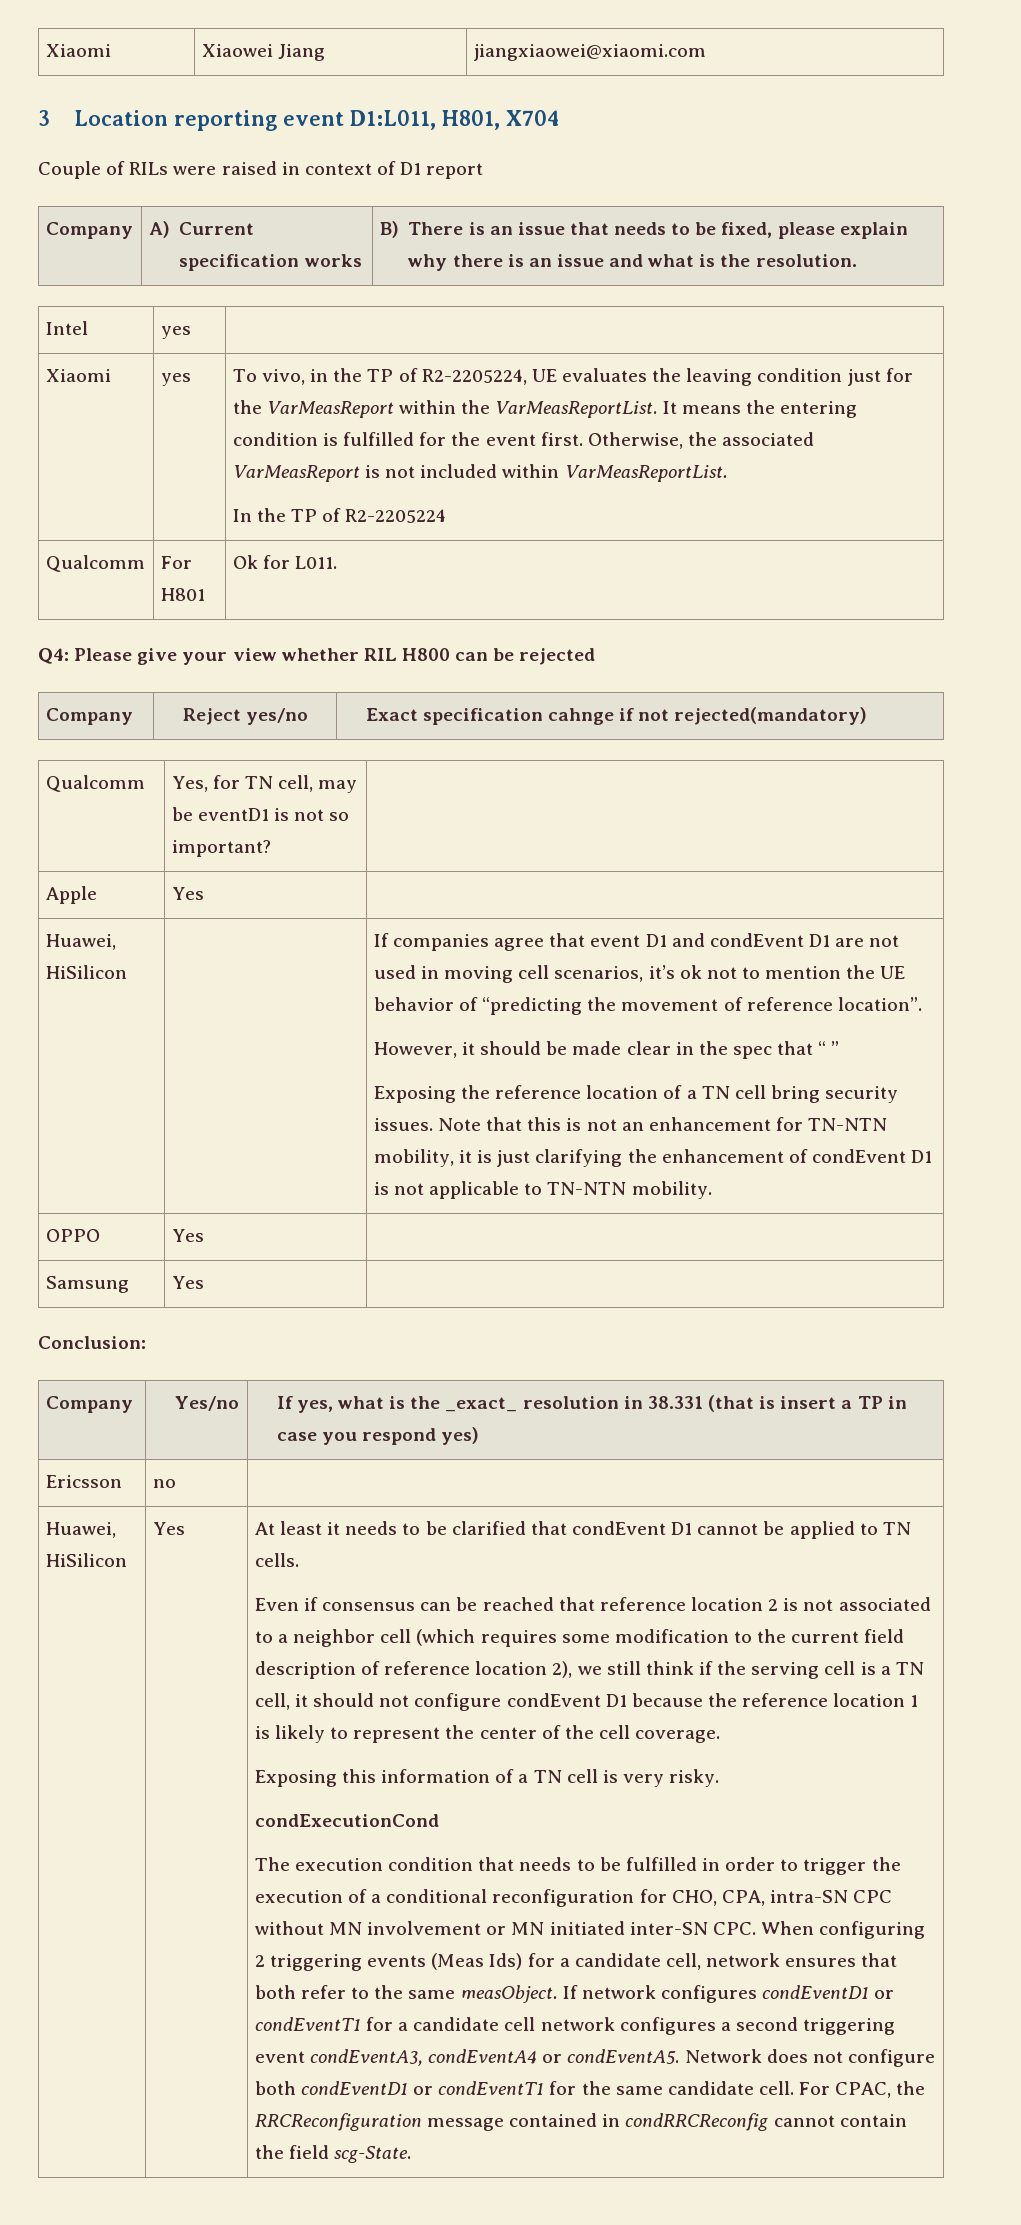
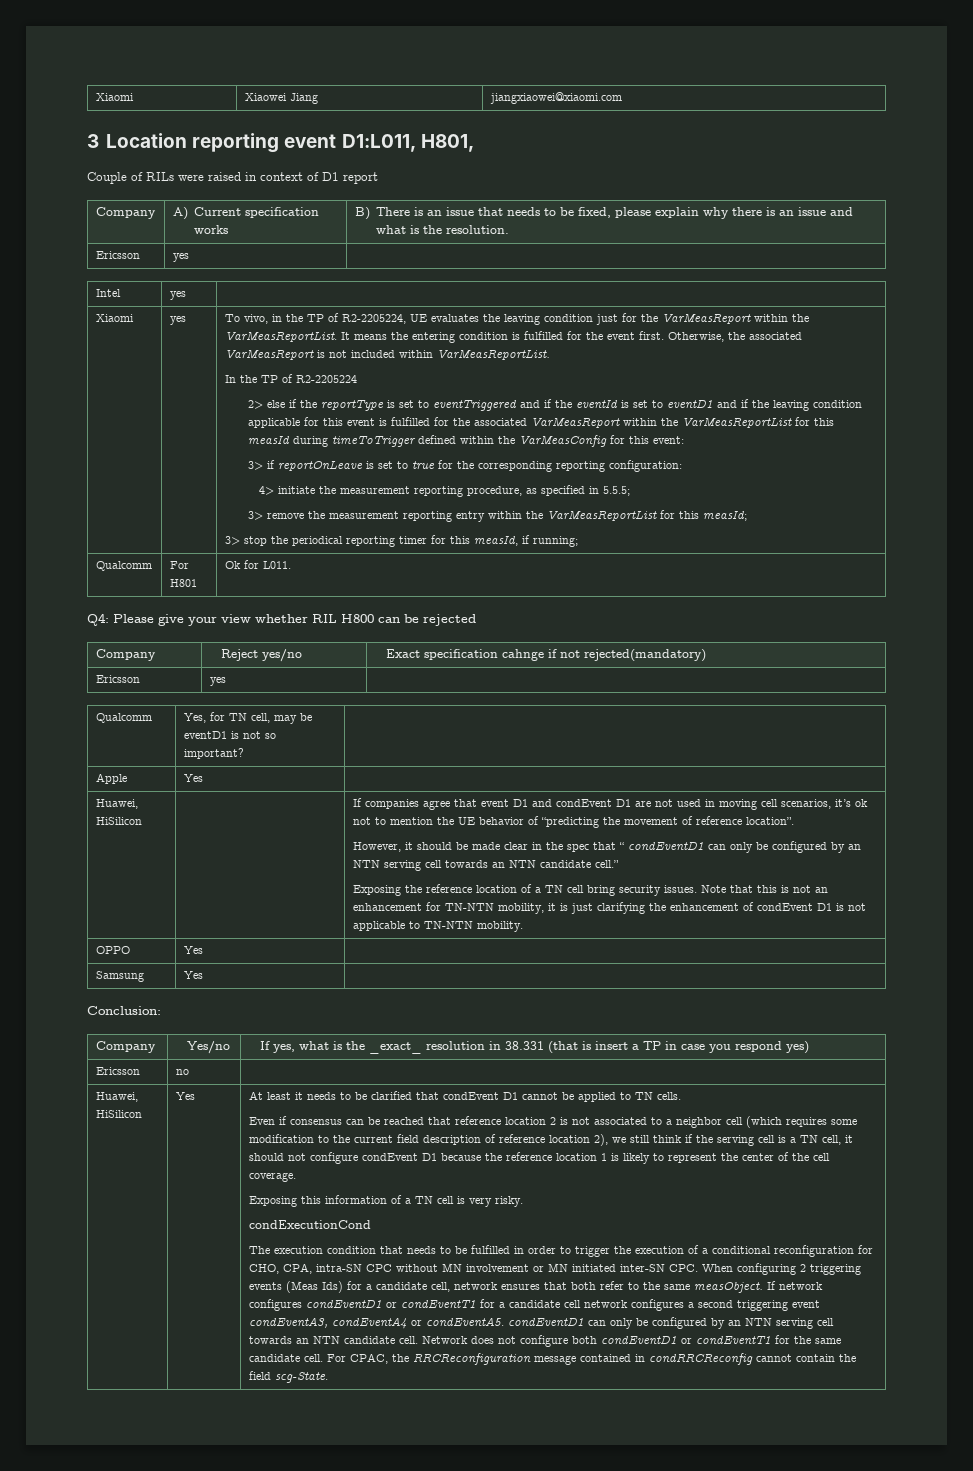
- 3 Location reporting event D1:L011, H801, X704
+ 3 Location reporting event D1:L011, H801,
  Company | A) Current specification works | B) There is an issue that needs to be fixed, please explain why there is an issue and what is the resolution.
+ Ericsson | yes |
+ 2> else if the reportType is set to eventTriggered and if the eventId is set to eventD1 and if the leaving condition applicable for this event is fulfilled for the associated VarMeasReport within the VarMeasReportList for this measId during timeToTrigger defined within the VarMeasConfig for this event:
+ 3> if reportOnLeave is set to true for the corresponding reporting configuration:
+ 4> initiate the measurement reporting procedure, as specified in 5.5.5;
+ 3> remove the measurement reporting entry within the VarMeasReportList for this measId;
+ 3> stop the periodical reporting timer for this measId, if running;
  Company | Reject yes/no | Exact specification cahnge if not rejected(mandatory)
+ Ericsson | yes |
- However, it should be made clear in the spec that “ ”
+ However, it should be made clear in the spec that “ condEventD1 can only be configured by an NTN serving cell towards an NTN candidate cell.”
- If network configures condEventD1 or condEventT1 for a candidate cell network configures a second triggering event condEventA3, condEventA4 or condEventA5.
+ If network configures condEventD1 or condEventT1 for a candidate cell network configures a second triggering event condEventA3, condEventA4 or condEventA5. condEventD1 can only be configured by an NTN serving cell towards an NTN candidate cell.

